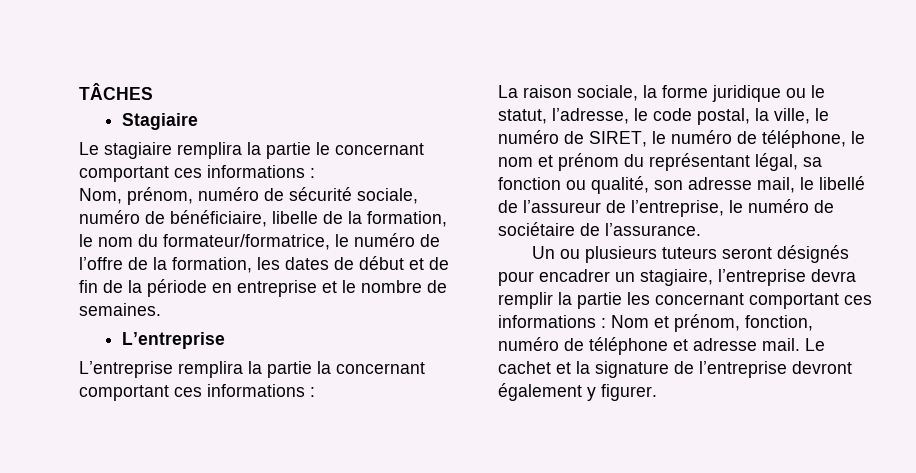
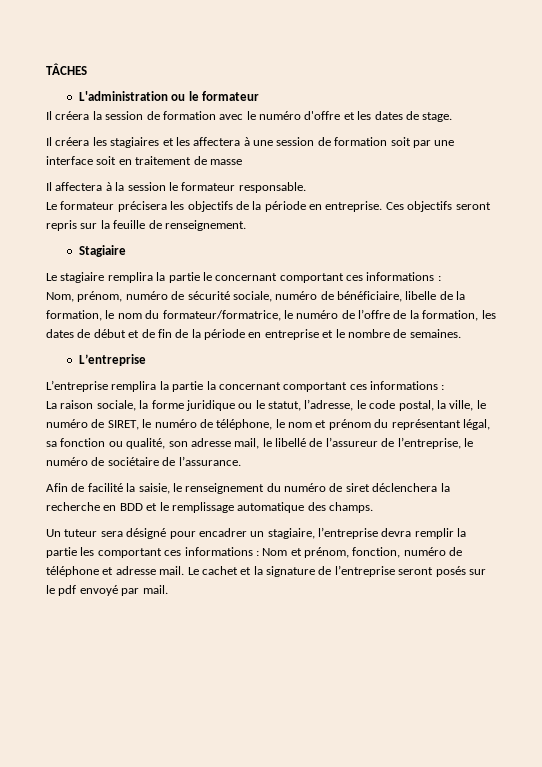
+ L'administration ou le formateur
+ Il créera la session de formation avec le numéro d'offre et les dates de stage.
+ Il créera les stagiaires et les affectera à une session de formation soit par une interface soit en traitement de masse
+ Il affectera à la session le formateur responsable.
+ Le formateur précisera les objectifs de la période en entreprise. Ces objectifs seront repris sur la feuille de renseignement.
- Un ou plusieurs tuteurs seront désignés pour encadrer un stagiaire, l’entreprise devra remplir la partie les concernant comportant ces informations : Nom et prénom, fonction, numéro de téléphone et adresse mail.
+ Afin de facilité la saisie, le renseignement du numéro de siret déclenchera la recherche en BDD et le remplissage automatique des champs.
+ Un tuteur sera désigné pour encadrer un stagiaire, l’entreprise devra remplir la partie les comportant ces informations : Nom et prénom, fonction, numéro de téléphone et adresse mail.
- Le cachet et la signature de l’entreprise devront également y figurer.
+ Le cachet et la signature de l’entreprise seront posés sur le pdf envoyé par mail.

